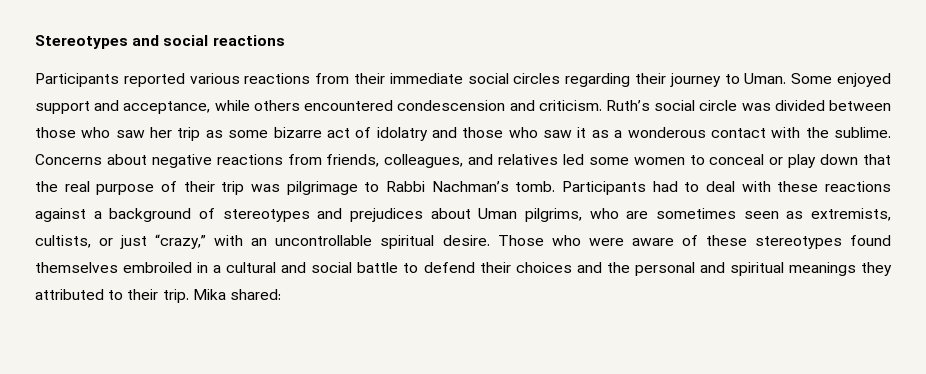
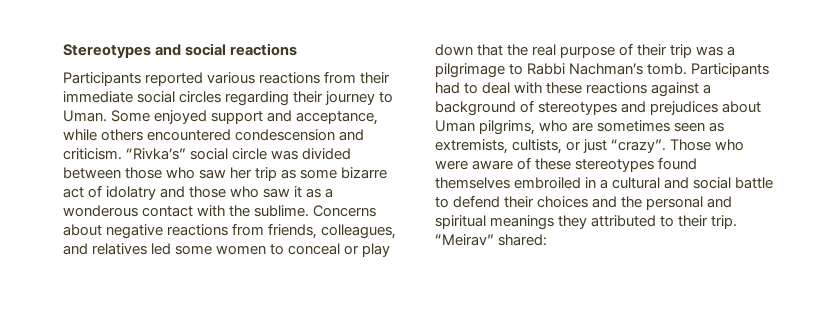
- Ruth’s social circle was divided between those who saw her trip as some bizarre act of idolatry and those who saw it as a wonderous contact with the sublime.
+ “Rivka’s” social circle was divided between those who saw her trip as some bizarre act of idolatry and those who saw it as a wonderous contact with the sublime.
- Concerns about negative reactions from friends, colleagues, and relatives led some women to conceal or play down that the real purpose of their trip was pilgrimage to Rabbi Nachman’s tomb.
+ Concerns about negative reactions from friends, colleagues, and relatives led some women to conceal or play down that the real purpose of their trip was a pilgrimage to Rabbi Nachman’s tomb.
- Participants had to deal with these reactions against a background of stereotypes and prejudices about Uman pilgrims, who are sometimes seen as extremists, cultists, or just “crazy,” with an uncontrollable spiritual desire.
+ Participants had to deal with these reactions against a background of stereotypes and prejudices about Uman pilgrims, who are sometimes seen as extremists, cultists, or just “crazy”.
- Mika shared:
+ “Meirav” shared:

